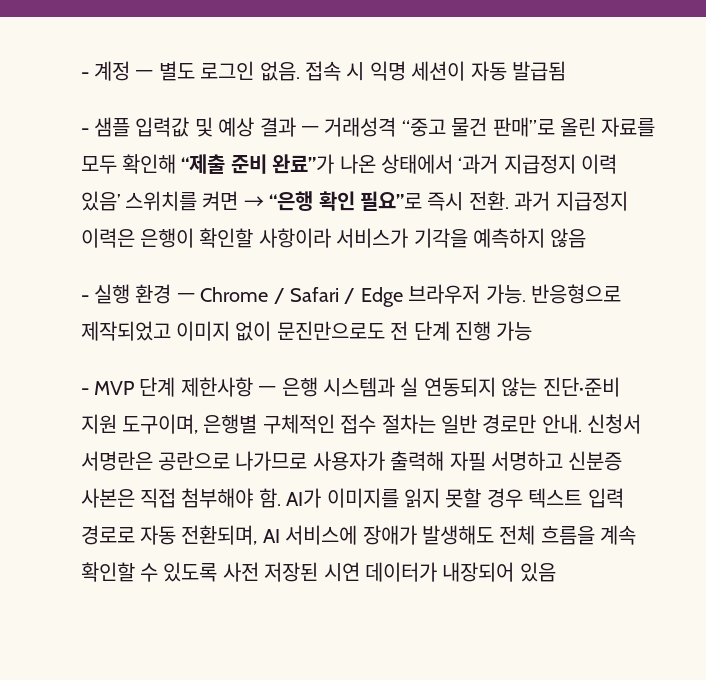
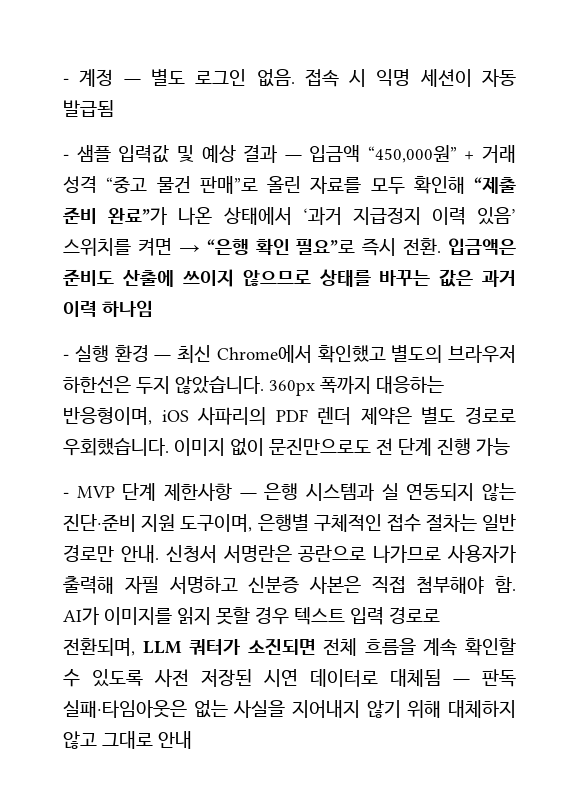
- - 샘플 입력값 및 예상 결과 ㅡ 거래성격 “중고 물건 판매”로 올린 자료를 모두 확인해 “제출 준비 완료”가 나온 상태에서 ‘과거 지급정지 이력 있음’ 스위치를 켜면 → “은행 확인 필요”로 즉시 전환.
+ - 샘플 입력값 및 예상 결과 ㅡ 입금액 “450,000원” + 거래 성격 “중고 물건 판매”로 올린 자료를 모두 확인해 “제출 준비 완료”가 나온 상태에서 ‘과거 지급정지 이력 있음’ 스위치를 켜면 → “은행 확인 필요”로 즉시 전환.
- 과거 지급정지 이력은 은행이 확인할 사항이라 서비스가 기각을 예측하지 않음
- - 실행 환경 ㅡ Chrome / Safari / Edge 브라우저 가능. 반응형으로 제작되었고 이미지 없이 문진만으로도 전 단계 진행 가능
+ 입금액은 준비도 산출에 쓰이지 않으므로 상태를 바꾸는 값은 과거 이력 하나임
+ - 실행 환경 ㅡ 최신 Chrome에서 확인했고 별도의 브라우저 하한선은 두지 않았습니다. 360px 폭까지 대응하는 반응형이며, iOS 사파리의 PDF 렌더 제약은 별도 경로로 우회했습니다. 이미지 없이 문진만으로도 전 단계 진행 가능
- AI가 이미지를 읽지 못할 경우 텍스트 입력 경로로 자동 전환되며, AI 서비스에 장애가 발생해도 전체 흐름을 계속 확인할 수 있도록 사전 저장된 시연 데이터가 내장되어 있음
+ AI가 이미지를 읽지 못할 경우 텍스트 입력 경로로 전환되며, LLM 쿼터가 소진되면 전체 흐름을 계속 확인할 수 있도록 사전 저장된 시연 데이터로 대체됨 ㅡ 판독 실패·타임아웃은 없는 사실을 지어내지 않기 위해 대체하지 않고 그대로 안내

